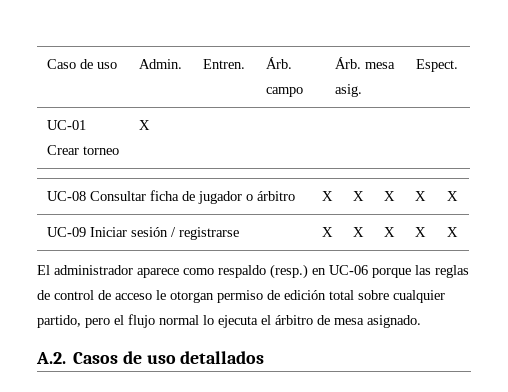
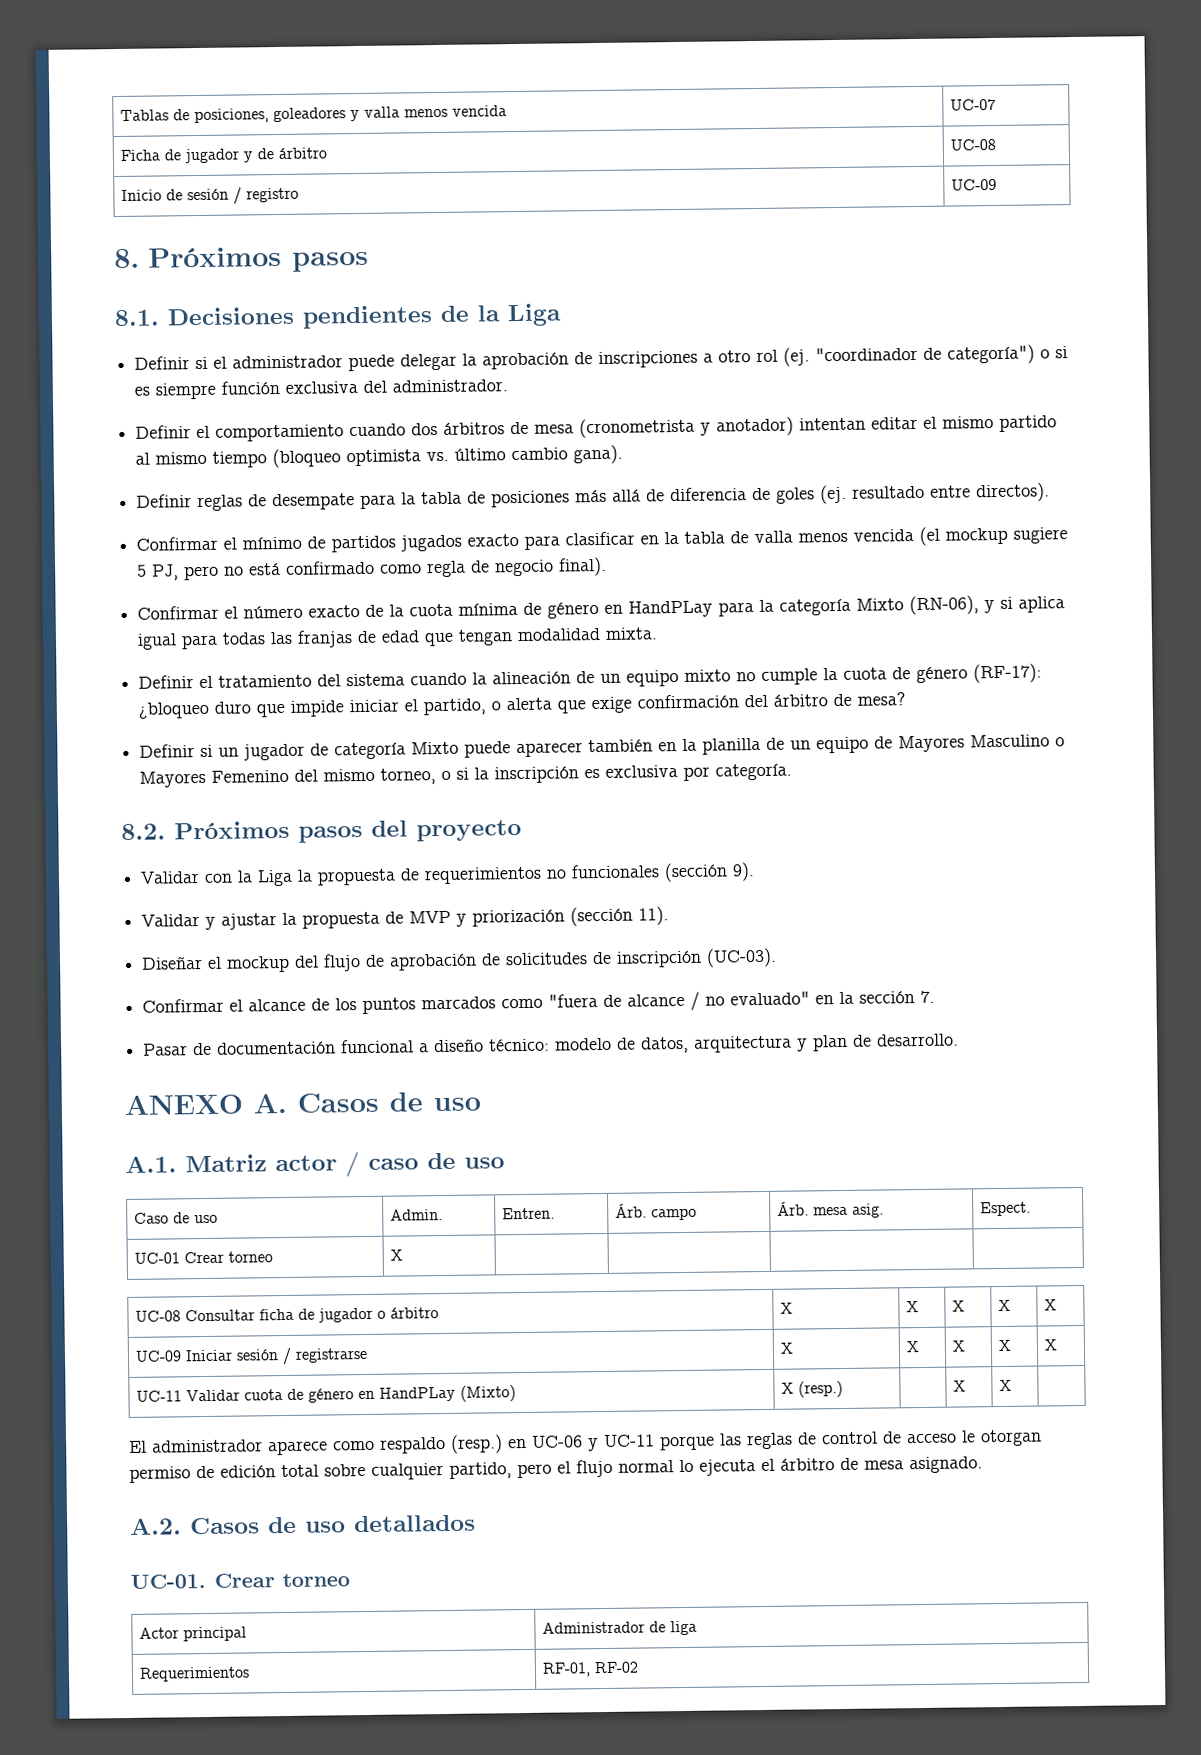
+ Tablas de posiciones, goleadores y valla menos vencida | UC-07
+ Ficha de jugador y de árbitro | UC-08
+ Inicio de sesión / registro | UC-09
+ 8. Próximos pasos
+ 8.1. Decisiones pendientes de la Liga
+ Definir si el administrador puede delegar la aprobación de inscripciones a otro rol (ej. "coordinador de categoría") o si es siempre función exclusiva del administrador.
+ Definir el comportamiento cuando dos árbitros de mesa (cronometrista y anotador) intentan editar el mismo partido al mismo tiempo (bloqueo optimista vs. último cambio gana).
+ Definir reglas de desempate para la tabla de posiciones más allá de diferencia de goles (ej. resultado entre directos).
+ Confirmar el mínimo de partidos jugados exacto para clasificar en la tabla de valla menos vencida (el mockup sugiere 5 PJ, pero no está confirmado como regla de negocio final).
+ Confirmar el número exacto de la cuota mínima de género en HandPLay para la categoría Mixto (RN-06), y si aplica igual para todas las franjas de edad que tengan modalidad mixta.
+ Definir el tratamiento del sistema cuando la alineación de un equipo mixto no cumple la cuota de género (RF-17): ¿bloqueo duro que impide iniciar el partido, o alerta que exige confirmación del árbitro de mesa?
+ Definir si un jugador de categoría Mixto puede aparecer también en la planilla de un equipo de Mayores Masculino o Mayores Femenino del mismo torneo, o si la inscripción es exclusiva por categoría.
+ 8.2. Próximos pasos del proyecto
+ Validar con la Liga la propuesta de requerimientos no funcionales (sección 9).
+ Validar y ajustar la propuesta de MVP y priorización (sección 11).
+ Diseñar el mockup del flujo de aprobación de solicitudes de inscripción (UC-03).
+ Confirmar el alcance de los puntos marcados como "fuera de alcance / no evaluado" en la sección 7.
+ Pasar de documentación funcional a diseño técnico: modelo de datos, arquitectura y plan de desarrollo.
+ ANEXO A. Casos de uso
+ A.1. Matriz actor / caso de uso
+ UC-11 Validar cuota de género en HandPLay (Mixto) | X (resp.) | | X | X |
- El administrador aparece como respaldo (resp.) en UC-06 porque las reglas de control de acceso le otorgan permiso de edición total sobre cualquier partido, pero el flujo normal lo ejecuta el árbitro de mesa asignado.
+ El administrador aparece como respaldo (resp.) en UC-06 y UC-11 porque las reglas de control de acceso le otorgan permiso de edición total sobre cualquier partido, pero el flujo normal lo ejecuta el árbitro de mesa asignado.
+ UC-01. Crear torneo
+ Actor principal | Administrador de liga
+ Requerimientos | RF-01, RF-02

